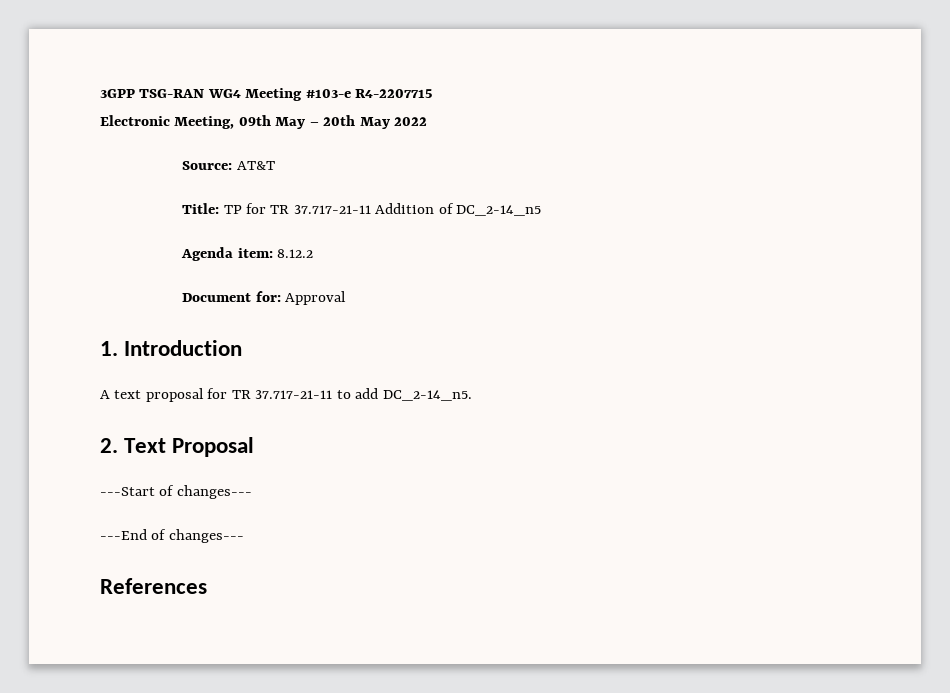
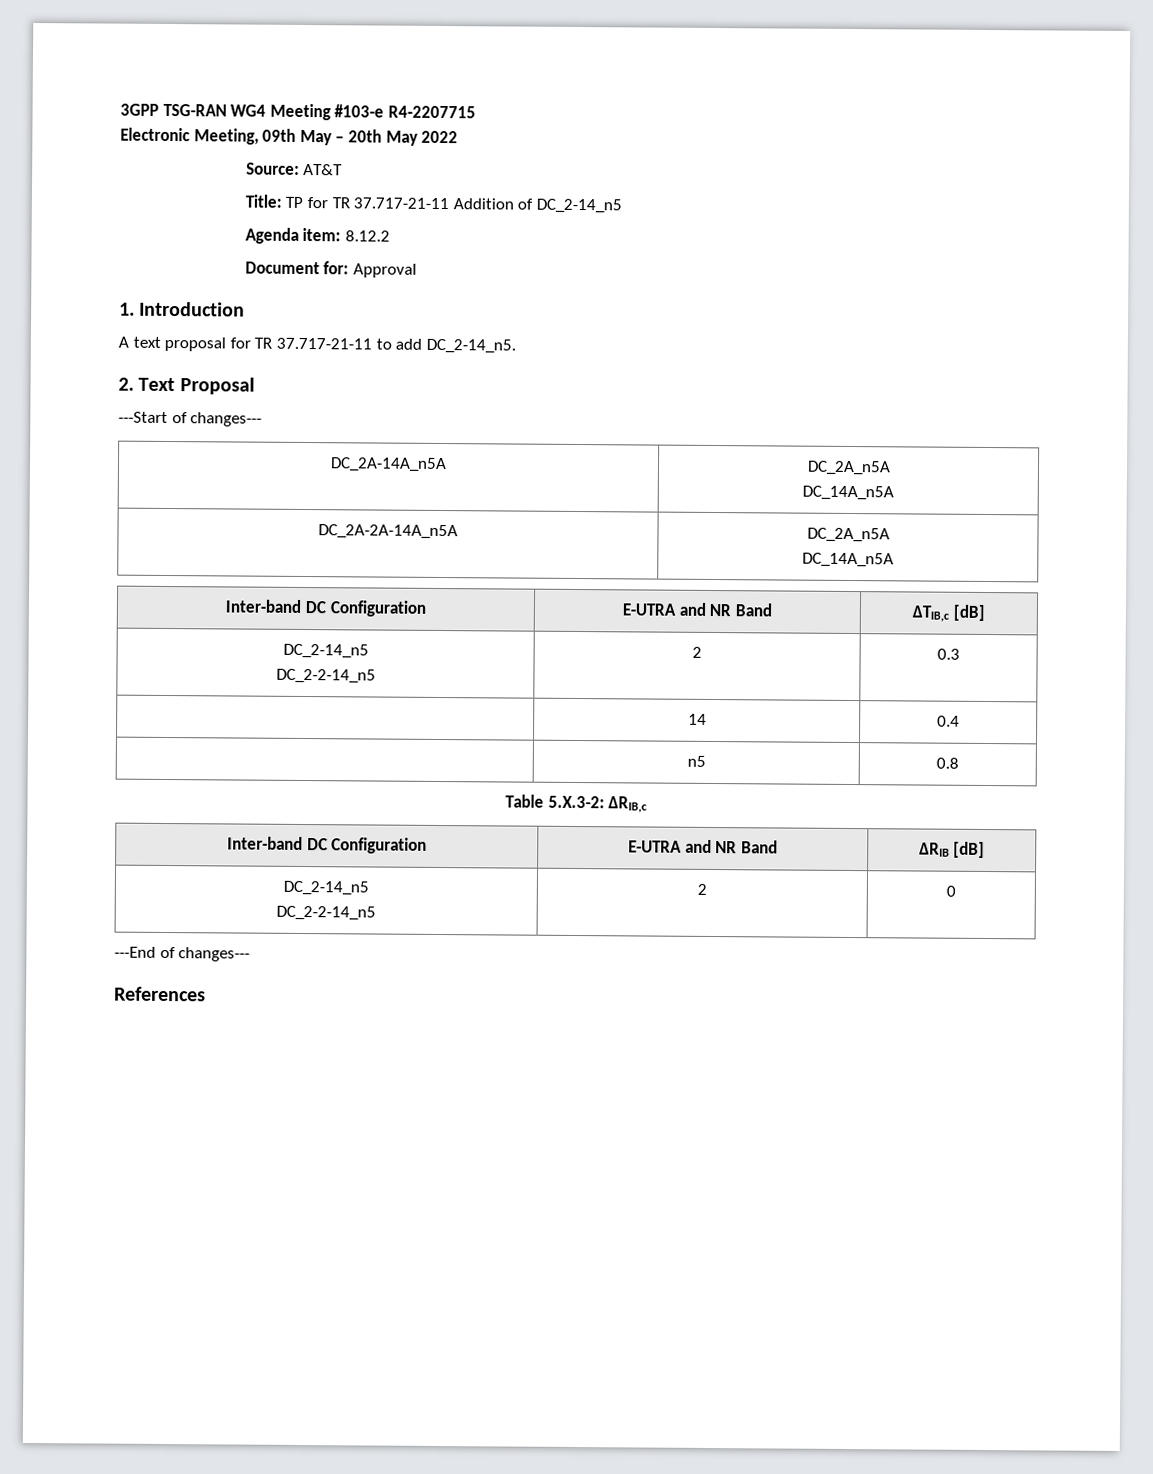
+ DC_2A-14A_n5A | DC_2A_n5A
+ DC_14A_n5A
+ DC_2A-2A-14A_n5A | DC_2A_n5A
+ DC_14A_n5A
+ Inter-band DC Configuration | E-UTRA and NR Band | ΔTIB,c [dB]
+ DC_2-14_n5
+ DC_2-2-14_n5 | 2 | 0.3
+ | 14 | 0.4
+ | n5 | 0.8
+ Table 5.X.3-2: ΔRIB,c
+ Inter-band DC Configuration | E-UTRA and NR Band | ΔRIB [dB]
+ DC_2-14_n5
+ DC_2-2-14_n5 | 2 | 0

